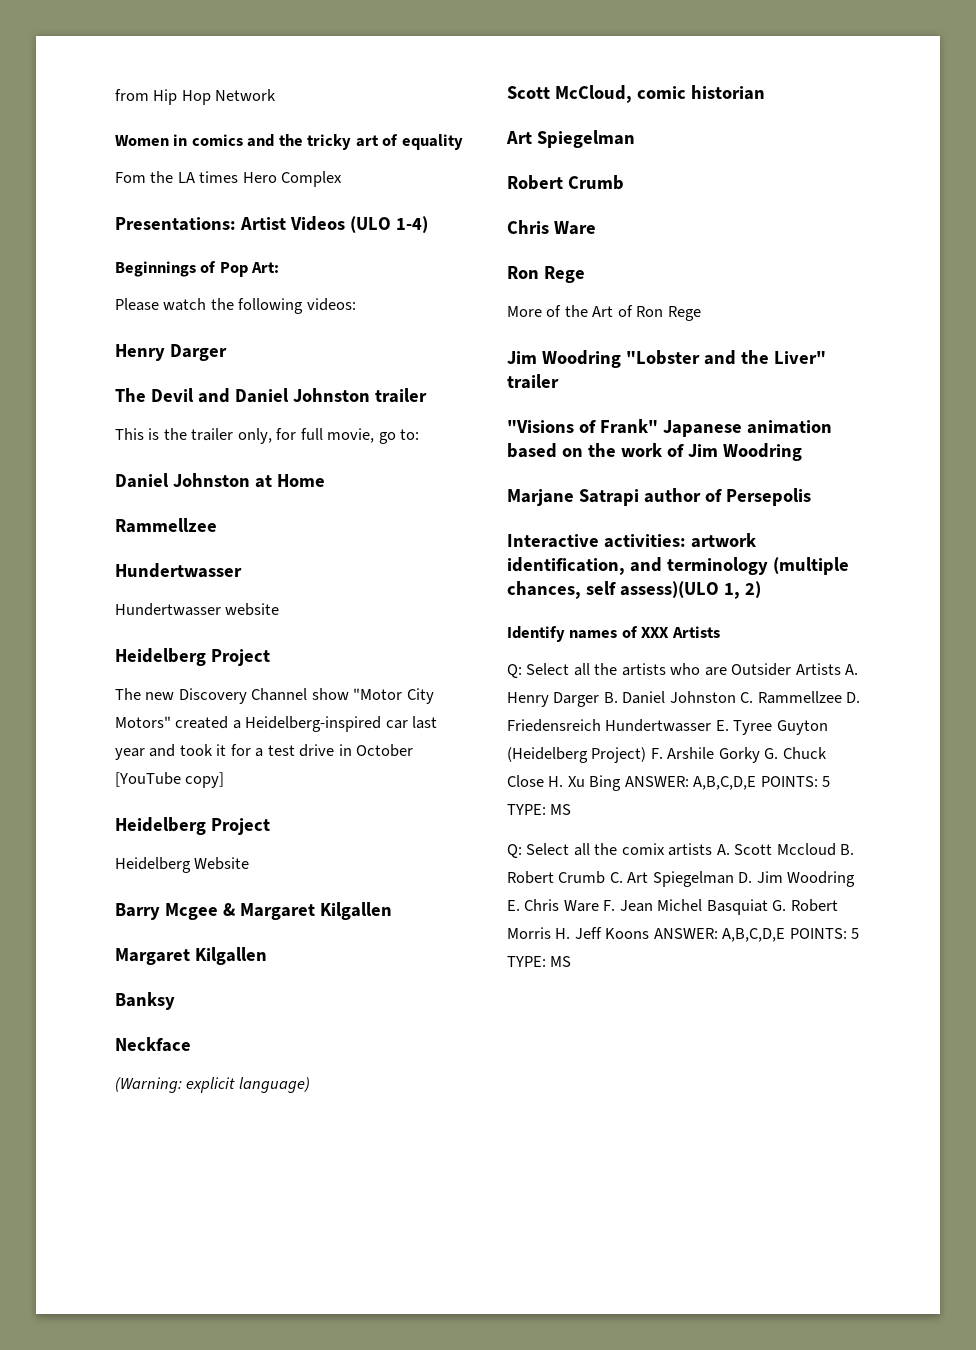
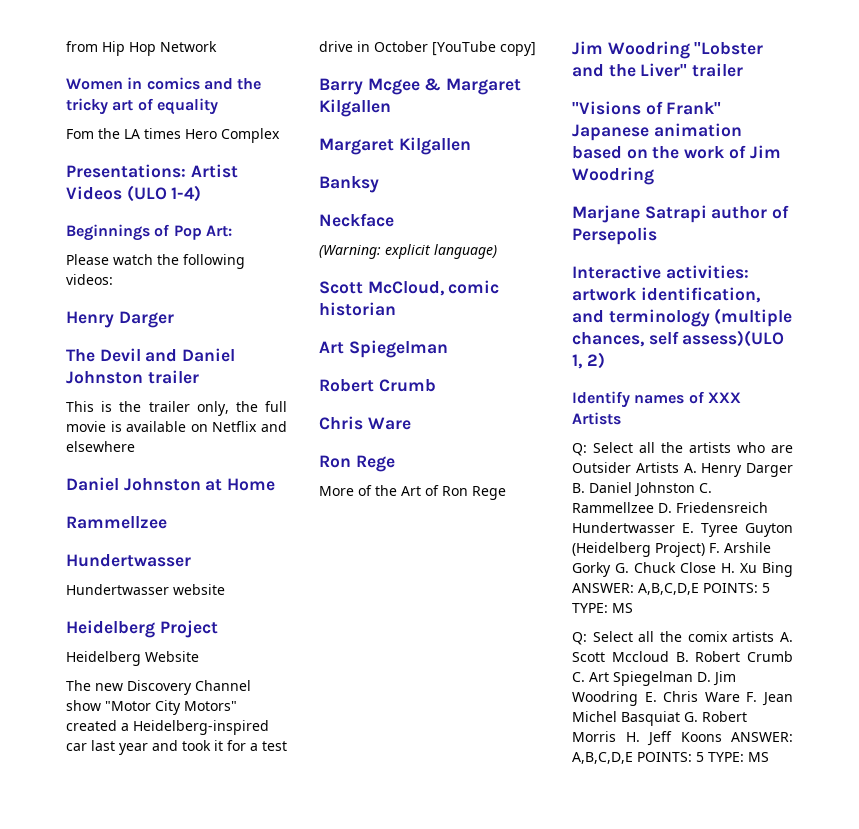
- This is the trailer only, for full movie, go to:
+ This is the trailer only, the full movie is available on Netflix and elsewhere
+ Heidelberg Website
  The new Discovery Channel show "Motor City Motors" created a Heidelberg-inspired car last year and took it for a test drive in October [YouTube copy]
- Heidelberg Project
- Heidelberg Website

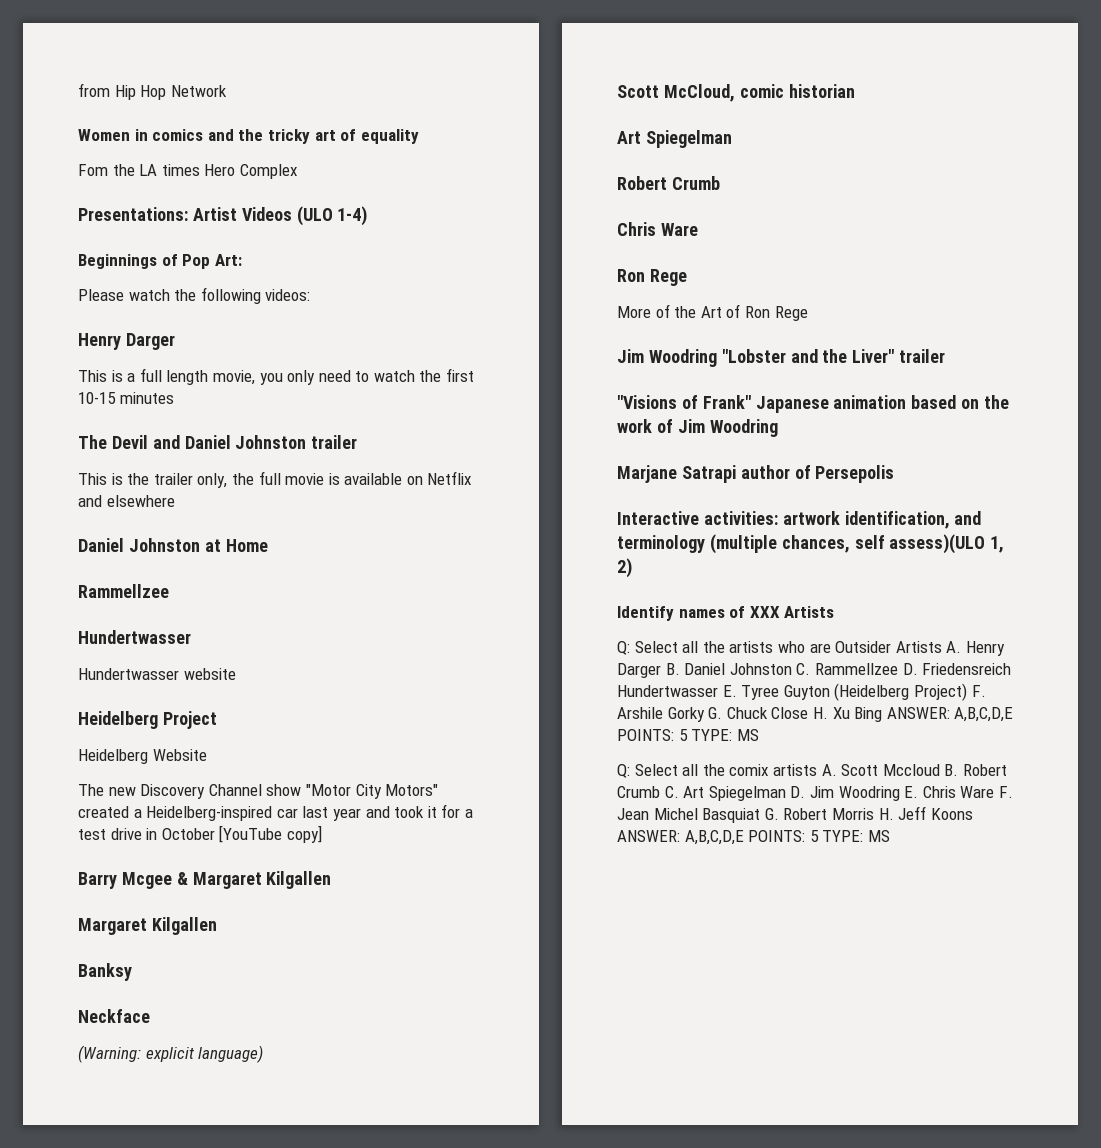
+ This is a full length movie, you only need to watch the first 10-15 minutes

